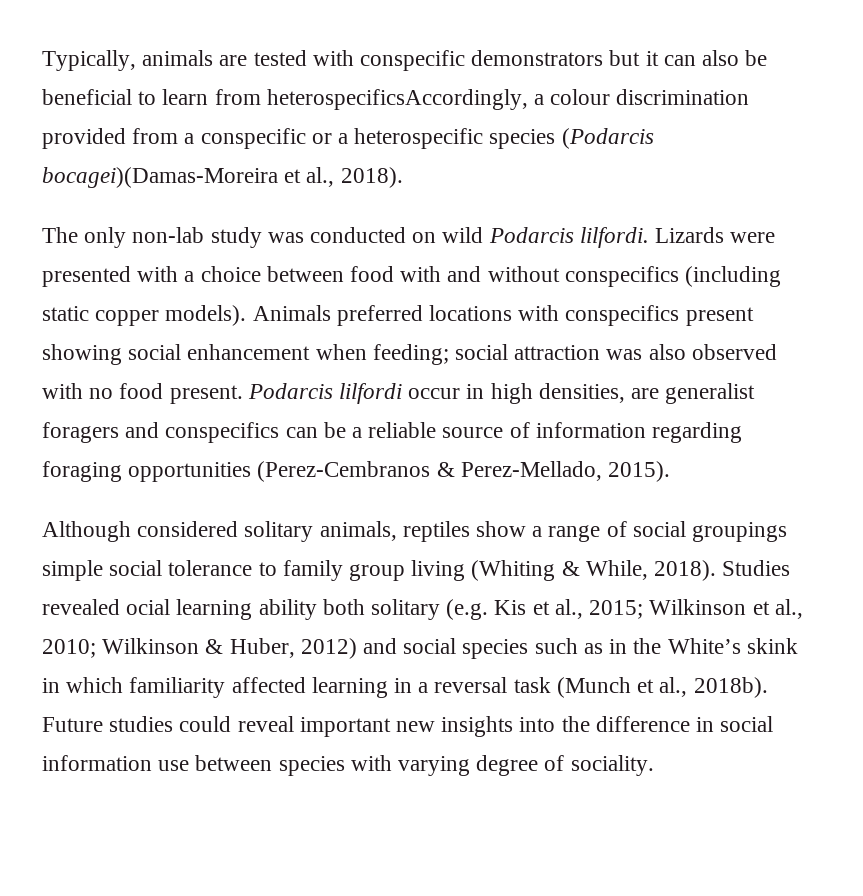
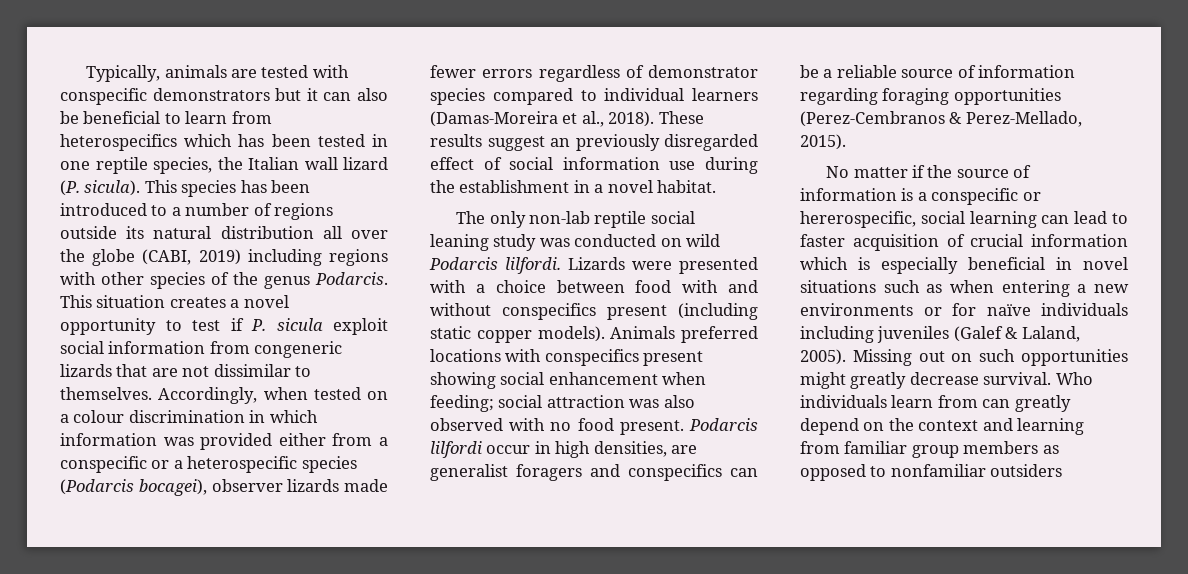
- Typically, animals are tested with conspecific demonstrators but it can also be beneficial to learn from heterospecificsAccordingly, a colour discrimination provided from a conspecific or a heterospecific species (Podarcis bocagei)(Damas-Moreira et al., 2018).
+ Typically, animals are tested with conspecific demonstrators but it can also be beneficial to learn from heterospecifics which has been tested in one reptile species, the Italian wall lizard (P. sicula). This species has been introduced to a number of regions outside its natural distribution all over the globe (CABI, 2019) including regions with other species of the genus Podarcis. This situation creates a novel opportunity to test if P. sicula exploit social information from congeneric lizards that are not dissimilar to themselves. Accordingly, when tested on a colour discrimination in which information was provided either from a conspecific or a heterospecific species (Podarcis bocagei), observer lizards made fewer errors regardless of demonstrator species compared to individual learners (Damas-Moreira et al., 2018). These results suggest an previously disregarded effect of social information use during the establishment in a novel habitat.
- The only non-lab study was conducted on wild Podarcis lilfordi.
+ The only non-lab reptile social leaning study was conducted on wild Podarcis lilfordi.
- Lizards were presented with a choice between food with and without conspecifics (including static copper models).
+ Lizards were presented with a choice between food with and without conspecifics present (including static copper models).
- Although considered solitary animals, reptiles show a range of social groupings simple social tolerance to family group living (Whiting & While, 2018). Studies revealed ocial learning ability both solitary (e.g. Kis et al., 2015; Wilkinson et al., 2010; Wilkinson & Huber, 2012) and social species such as in the White’s skink in which familiarity affected learning in a reversal task (Munch et al., 2018b). Future studies could reveal important new insights into the difference in social information use between species with varying degree of sociality.
+ No matter if the source of information is a conspecific or hererospecific, social learning can lead to faster acquisition of crucial information which is especially beneficial in novel situations such as when entering a new environments or for naïve individuals including juveniles (Galef & Laland, 2005). Missing out on such opportunities might greatly decrease survival. Who individuals learn from can greatly depend on the context and learning from familiar group members as opposed to nonfamiliar outsiders

